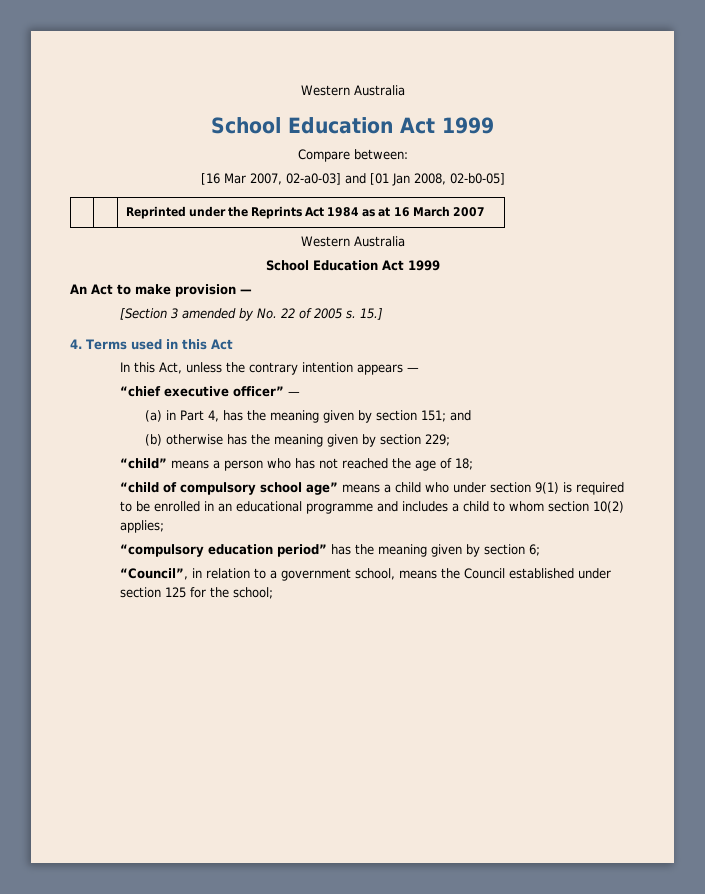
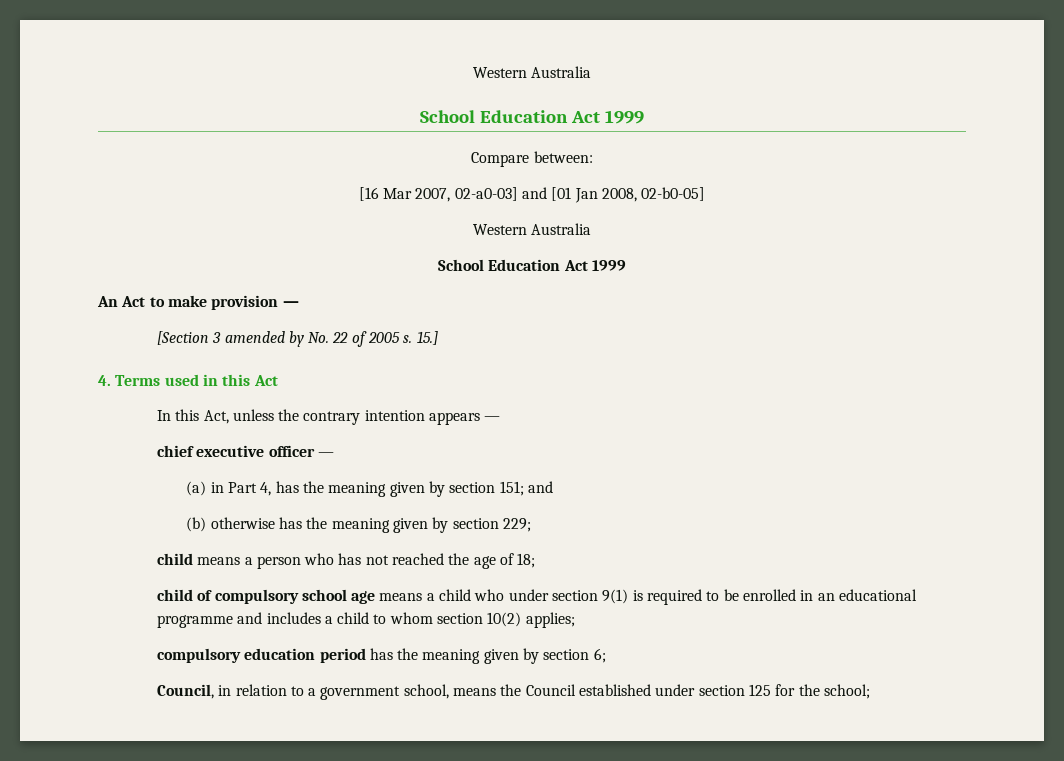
- | | Reprinted under the Reprints Act 1984 as at 16 March 2007
- “chief executive officer” —
+ chief executive officer —
- “child” means a person who has not reached the age of 18;
+ child means a person who has not reached the age of 18;
- “child of compulsory school age” means a child who under section 9(1) is required to be enrolled in an educational programme and includes a child to whom section 10(2) applies;
+ child of compulsory school age means a child who under section 9(1) is required to be enrolled in an educational programme and includes a child to whom section 10(2) applies;
- “compulsory education period” has the meaning given by section 6;
+ compulsory education period has the meaning given by section 6;
- “Council”, in relation to a government school, means the Council established under section 125 for the school;
+ Council, in relation to a government school, means the Council established under section 125 for the school;

